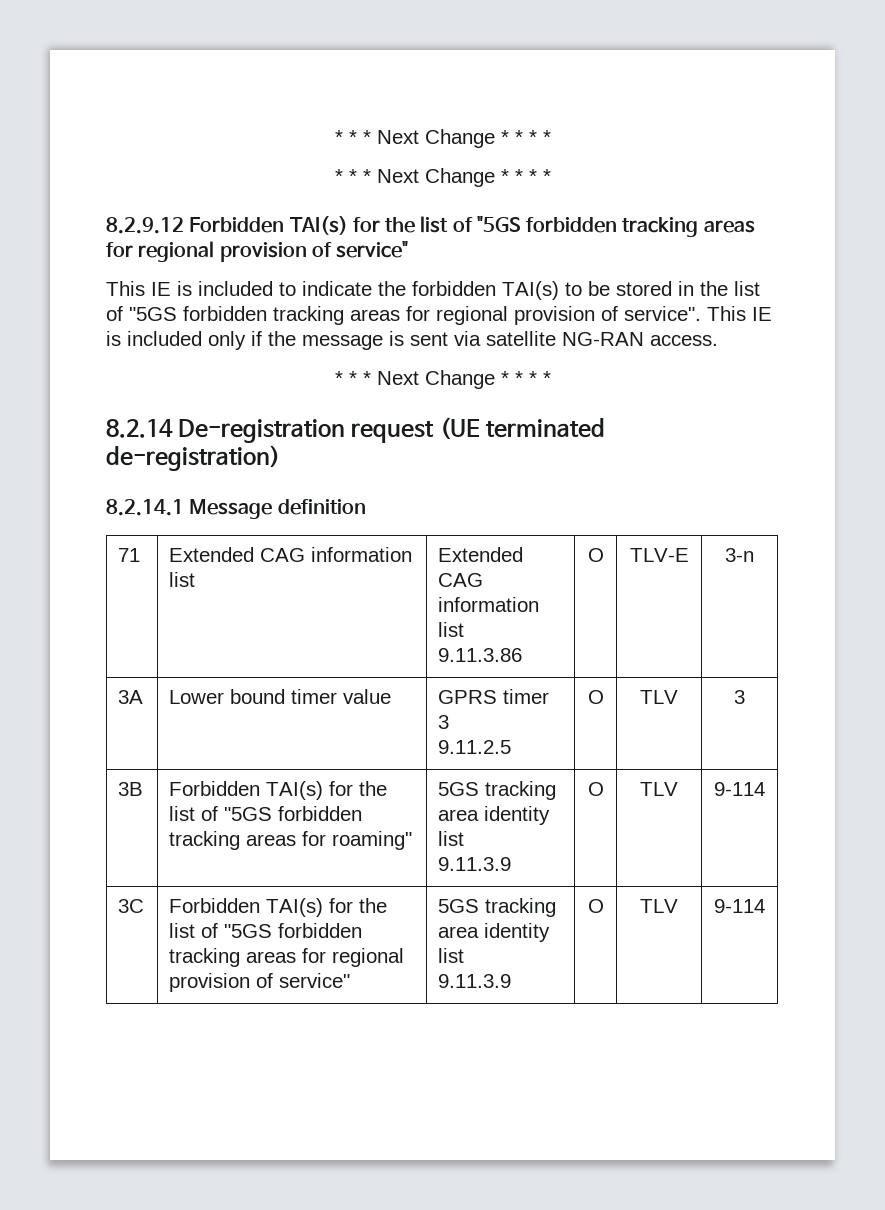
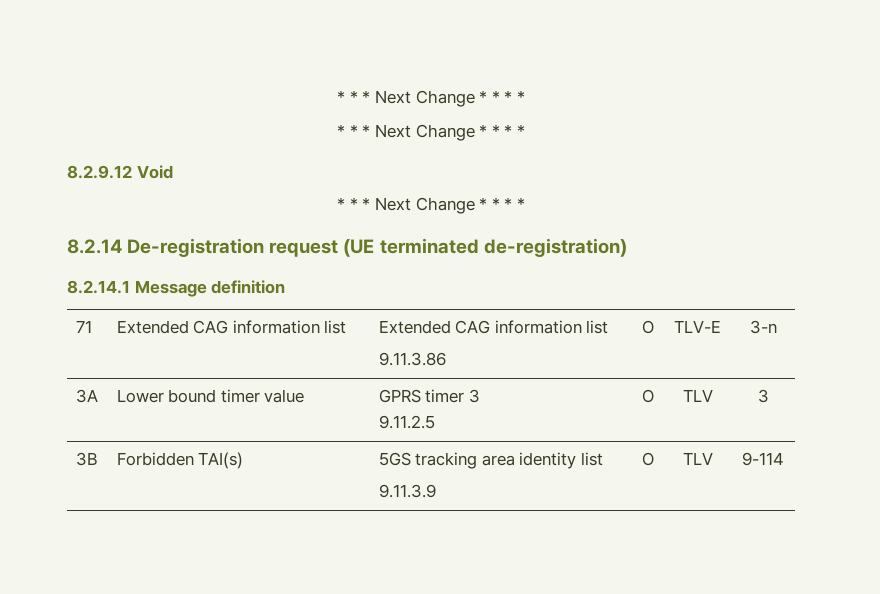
- 8.2.9.12 Forbidden TAI(s) for the list of "5GS forbidden tracking areas for regional provision of service"
- This IE is included to indicate the forbidden TAI(s) to be stored in the list of "5GS forbidden tracking areas for regional provision of service". This IE is included only if the message is sent via satellite NG-RAN access.
+ 8.2.9.12 Void
- 3B | Forbidden TAI(s) for the list of "5GS forbidden tracking areas for roaming" | 5GS tracking area identity list
- 9.11.3.9 | O | TLV | 9-114
- 3C | Forbidden TAI(s) for the list of "5GS forbidden tracking areas for regional provision of service" | 5GS tracking area identity list
+ 3B | Forbidden TAI(s) | 5GS tracking area identity list

